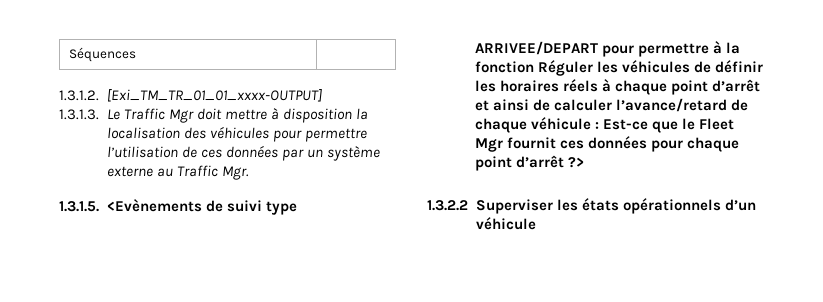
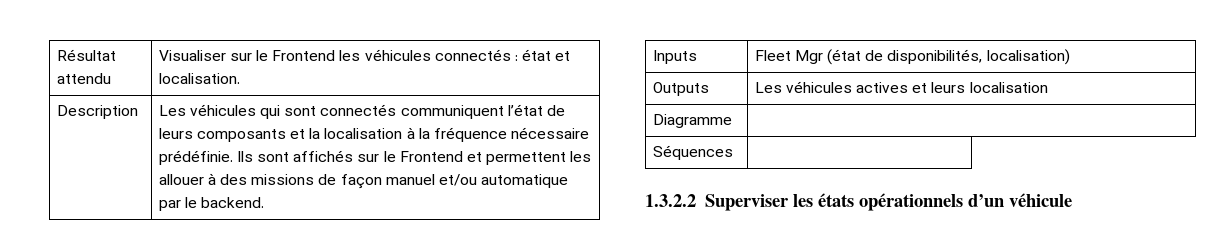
+ Résultat attendu | Visualiser sur le Frontend les véhicules connectés : état et localisation.
+ Description | Les véhicules qui sont connectés communiquent l’état de leurs composants et la localisation à la fréquence nécessaire prédéfinie. Ils sont affichés sur le Frontend et permettent les allouer à des missions de façon manuel et/ou automatique par le backend.
+ Inputs | Fleet Mgr (état de disponibilités, localisation)
+ Outputs | Les véhicules actives et leurs localisation
+ Diagramme |
  Séquences |
- 1.3.1.2. [Exi_TM_TR_01_01_xxxx-OUTPUT]
- 1.3.1.3. Le Traffic Mgr doit mettre à disposition la localisation des véhicules pour permettre l’utilisation de ces données par un système externe au Traffic Mgr.
- 1.3.1.5. <Evènements de suivi type ARRIVEE/DEPART pour permettre à la fonction Réguler les véhicules de définir les horaires réels à chaque point d’arrêt et ainsi de calculer l’avance/retard de chaque véhicule : Est-ce que le Fleet Mgr fournit ces données pour chaque point d’arrêt ?>

